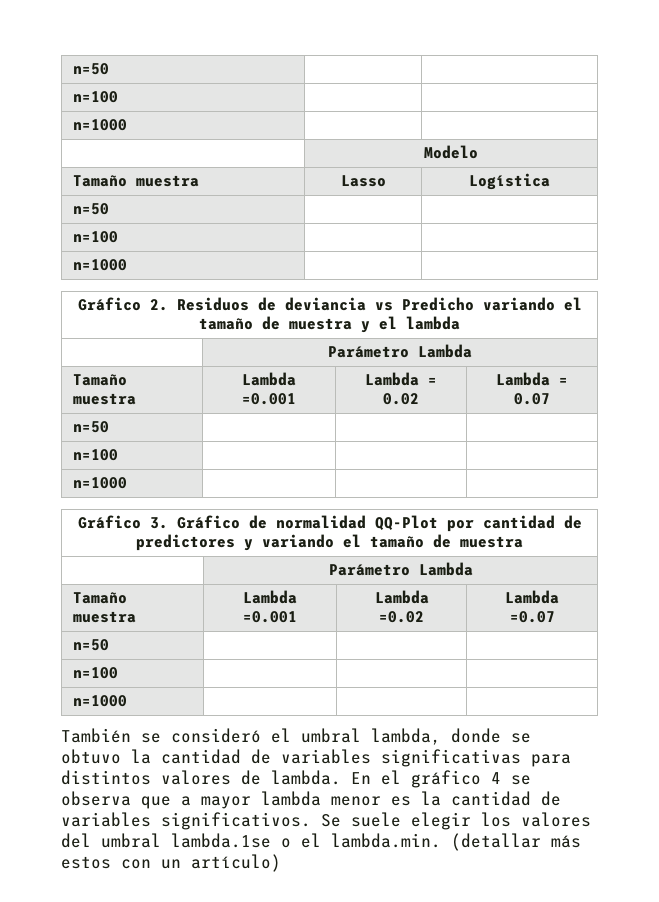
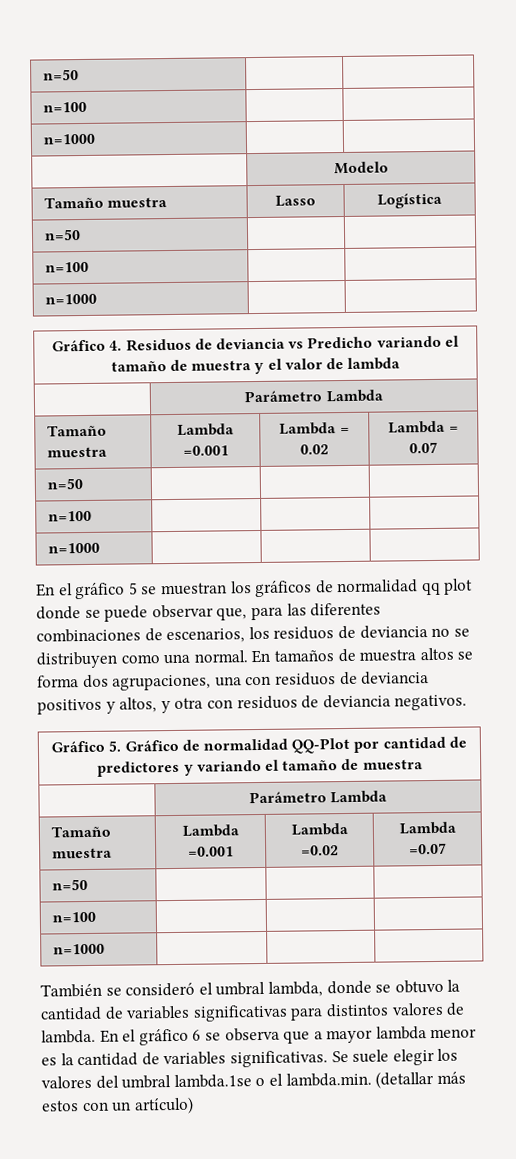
- Gráfico 2. Residuos de deviancia vs Predicho variando el tamaño de muestra y el lambda
+ Gráfico 4. Residuos de deviancia vs Predicho variando el tamaño de muestra y el valor de lambda
- Gráfico 3. Gráfico de normalidad QQ-Plot por cantidad de predictores y variando el tamaño de muestra
+ En el gráfico 5 se muestran los gráficos de normalidad qq plot donde se puede observar que, para las diferentes combinaciones de escenarios, los residuos de deviancia no se distribuyen como una normal. En tamaños de muestra altos se forma dos agrupaciones, una con residuos de deviancia positivos y altos, y otra con residuos de deviancia negativos.
+ Gráfico 5. Gráfico de normalidad QQ-Plot por cantidad de predictores y variando el tamaño de muestra
- En el gráfico 4 se observa que a mayor lambda menor es la cantidad de variables significativos.
+ En el gráfico 6 se observa que a mayor lambda menor es la cantidad de variables significativas.

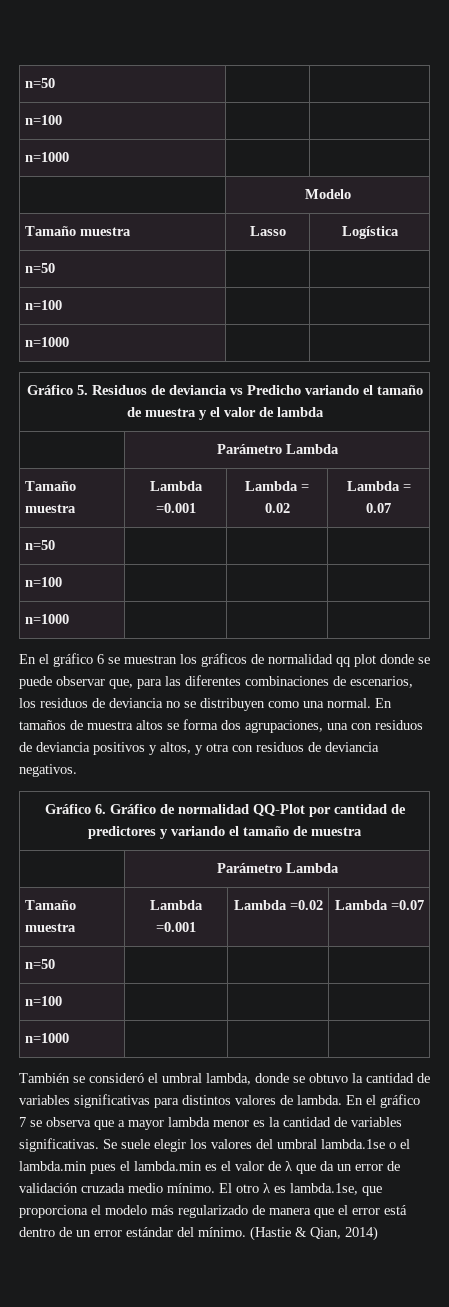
- Gráfico 4. Residuos de deviancia vs Predicho variando el tamaño de muestra y el valor de lambda
+ Gráfico 5. Residuos de deviancia vs Predicho variando el tamaño de muestra y el valor de lambda
- En el gráfico 5 se muestran los gráficos de normalidad qq plot donde se puede observar que, para las diferentes combinaciones de escenarios, los residuos de deviancia no se distribuyen como una normal.
+ En el gráfico 6 se muestran los gráficos de normalidad qq plot donde se puede observar que, para las diferentes combinaciones de escenarios, los residuos de deviancia no se distribuyen como una normal.
- Gráfico 5. Gráfico de normalidad QQ-Plot por cantidad de predictores y variando el tamaño de muestra
+ Gráfico 6. Gráfico de normalidad QQ-Plot por cantidad de predictores y variando el tamaño de muestra
- En el gráfico 6 se observa que a mayor lambda menor es la cantidad de variables significativas.
+ En el gráfico 7 se observa que a mayor lambda menor es la cantidad de variables significativas.
- Se suele elegir los valores del umbral lambda.1se o el lambda.min. (detallar más estos con un artículo)
+ Se suele elegir los valores del umbral lambda.1se o el lambda.min pues el lambda.min es el valor de λ que da un error de validación cruzada medio mínimo. El otro λ es lambda.1se, que proporciona el modelo más regularizado de manera que el error está dentro de un error estándar del mínimo. (Hastie & Qian, 2014)

